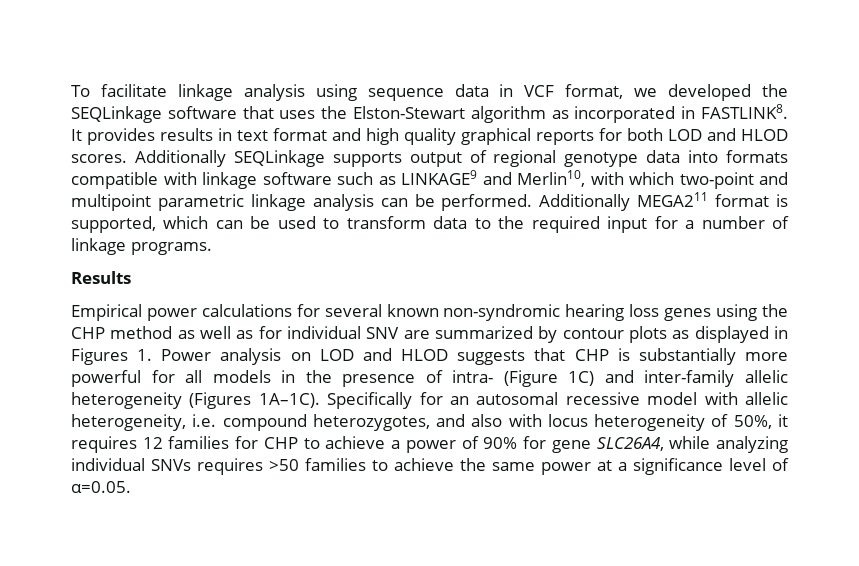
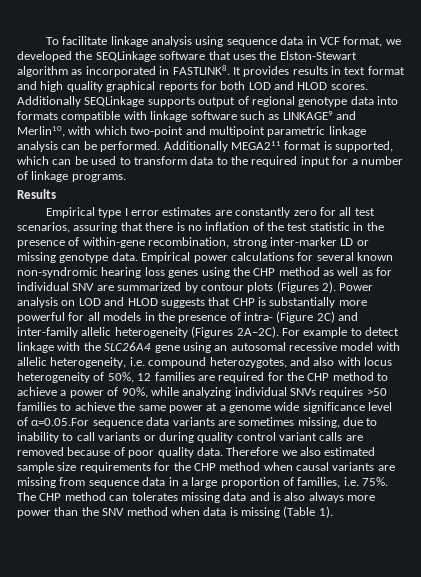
- Empirical power calculations for several known non-syndromic hearing loss genes using the CHP method as well as for individual SNV are summarized by contour plots as displayed in Figures 1. Power analysis on LOD and HLOD suggests that CHP is substantially more powerful for all models in the presence of intra- (Figure 1C) and inter-family allelic heterogeneity (Figures 1A–1C). Specifically for an autosomal recessive model with allelic heterogeneity, i.e. compound heterozygotes, and also with locus heterogeneity of 50%, it requires 12 families for CHP to achieve a power of 90% for gene SLC26A4, while analyzing individual SNVs requires >50 families to achieve the same power at a significance level of α=0.05.
+ Empirical type I error estimates are constantly zero for all test scenarios, assuring that there is no inflation of the test statistic in the presence of within-gene recombination, strong inter-marker LD or missing genotype data. Empirical power calculations for several known non-syndromic hearing loss genes using the CHP method as well as for individual SNV are summarized by contour plots (Figures 2). Power analysis on LOD and HLOD suggests that CHP is substantially more powerful for all models in the presence of intra- (Figure 2C) and inter-family allelic heterogeneity (Figures 2A–2C). For example to detect linkage with the SLC26A4 gene using an autosomal recessive model with allelic heterogeneity, i.e. compound heterozygotes, and also with locus heterogeneity of 50%, 12 families are required for the CHP method to achieve a power of 90%, while analyzing individual SNVs requires >50 families to achieve the same power at a genome wide significance level of α=0.05.For sequence data variants are sometimes missing, due to inability to call variants or during quality control variant calls are removed because of poor quality data. Therefore we also estimated sample size requirements for the CHP method when causal variants are missing from sequence data in a large proportion of families, i.e. 75%. The CHP method can tolerates missing data and is also always more power than the SNV method when data is missing (Table 1).

